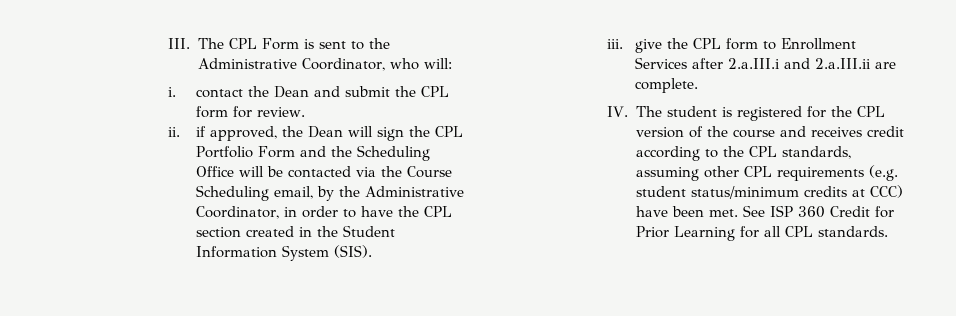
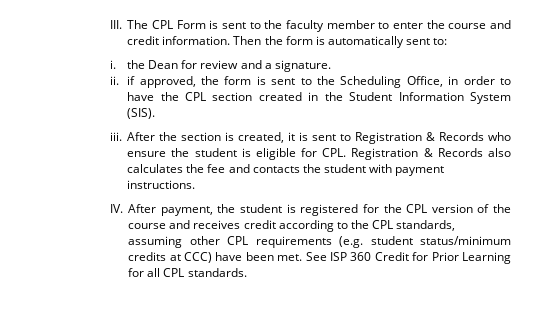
- III. The CPL Form is sent to the Administrative Coordinator, who will:
+ III. The CPL Form is sent to the faculty member to enter the course and credit information. Then the form is automatically sent to:
- i. contact the Dean and submit the CPL form for review.
- ii. if approved, the Dean will sign the CPL Portfolio Form and the Scheduling Office will be contacted via the Course Scheduling email, by the Administrative Coordinator, in order to have the CPL section created in the Student Information System (SIS).
+ i. the Dean for review and a signature.
+ ii. if approved, the form is sent to the Scheduling Office, in order to have the CPL section created in the Student Information System (SIS).
- iii. give the CPL form to Enrollment Services after 2.a.III.i and 2.a.III.ii are complete.
- IV. The student is registered for the CPL version of the course and receives credit according to the CPL standards, assuming other CPL requirements (e.g. student status/minimum credits at CCC) have been met.
+ iii. After the section is created, it is sent to Registration & Records who ensure the student is eligible for CPL. Registration & Records also calculates the fee and contacts the student with payment instructions.
+ IV. After payment, the student is registered for the CPL version of the course and receives credit according to the CPL standards, assuming other CPL requirements (e.g. student status/minimum credits at CCC) have been met.

